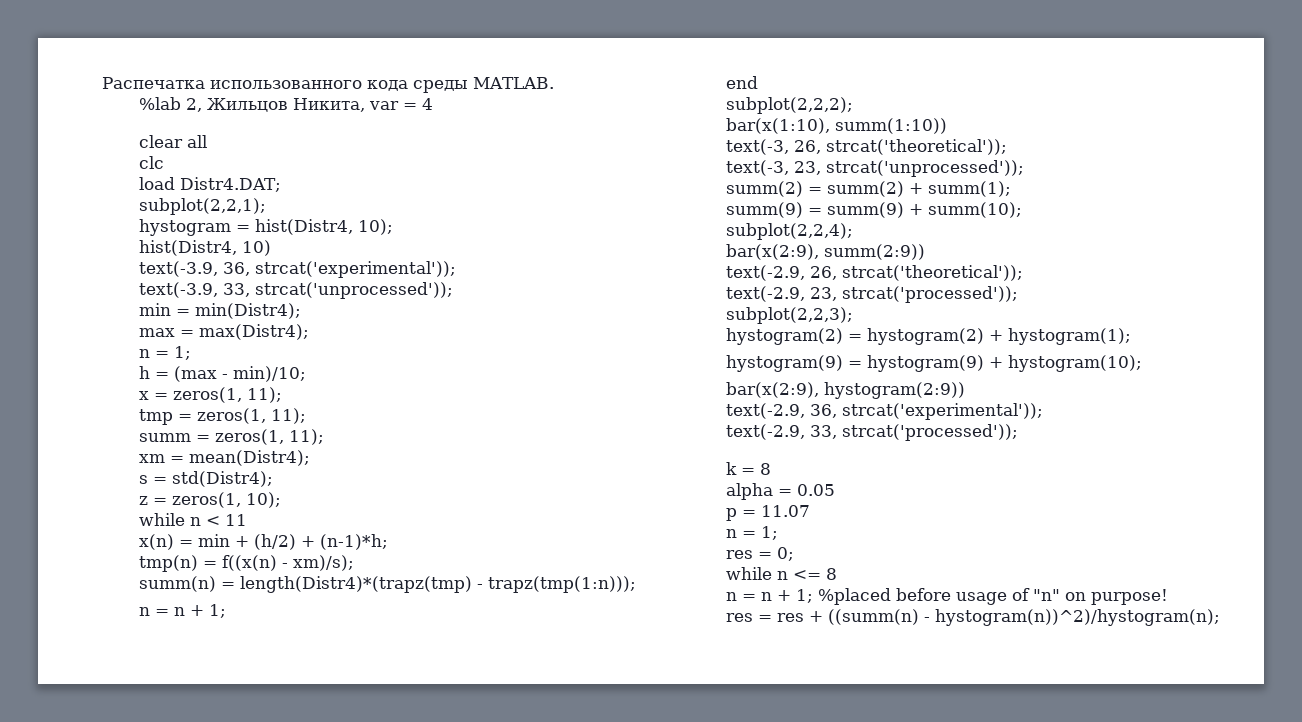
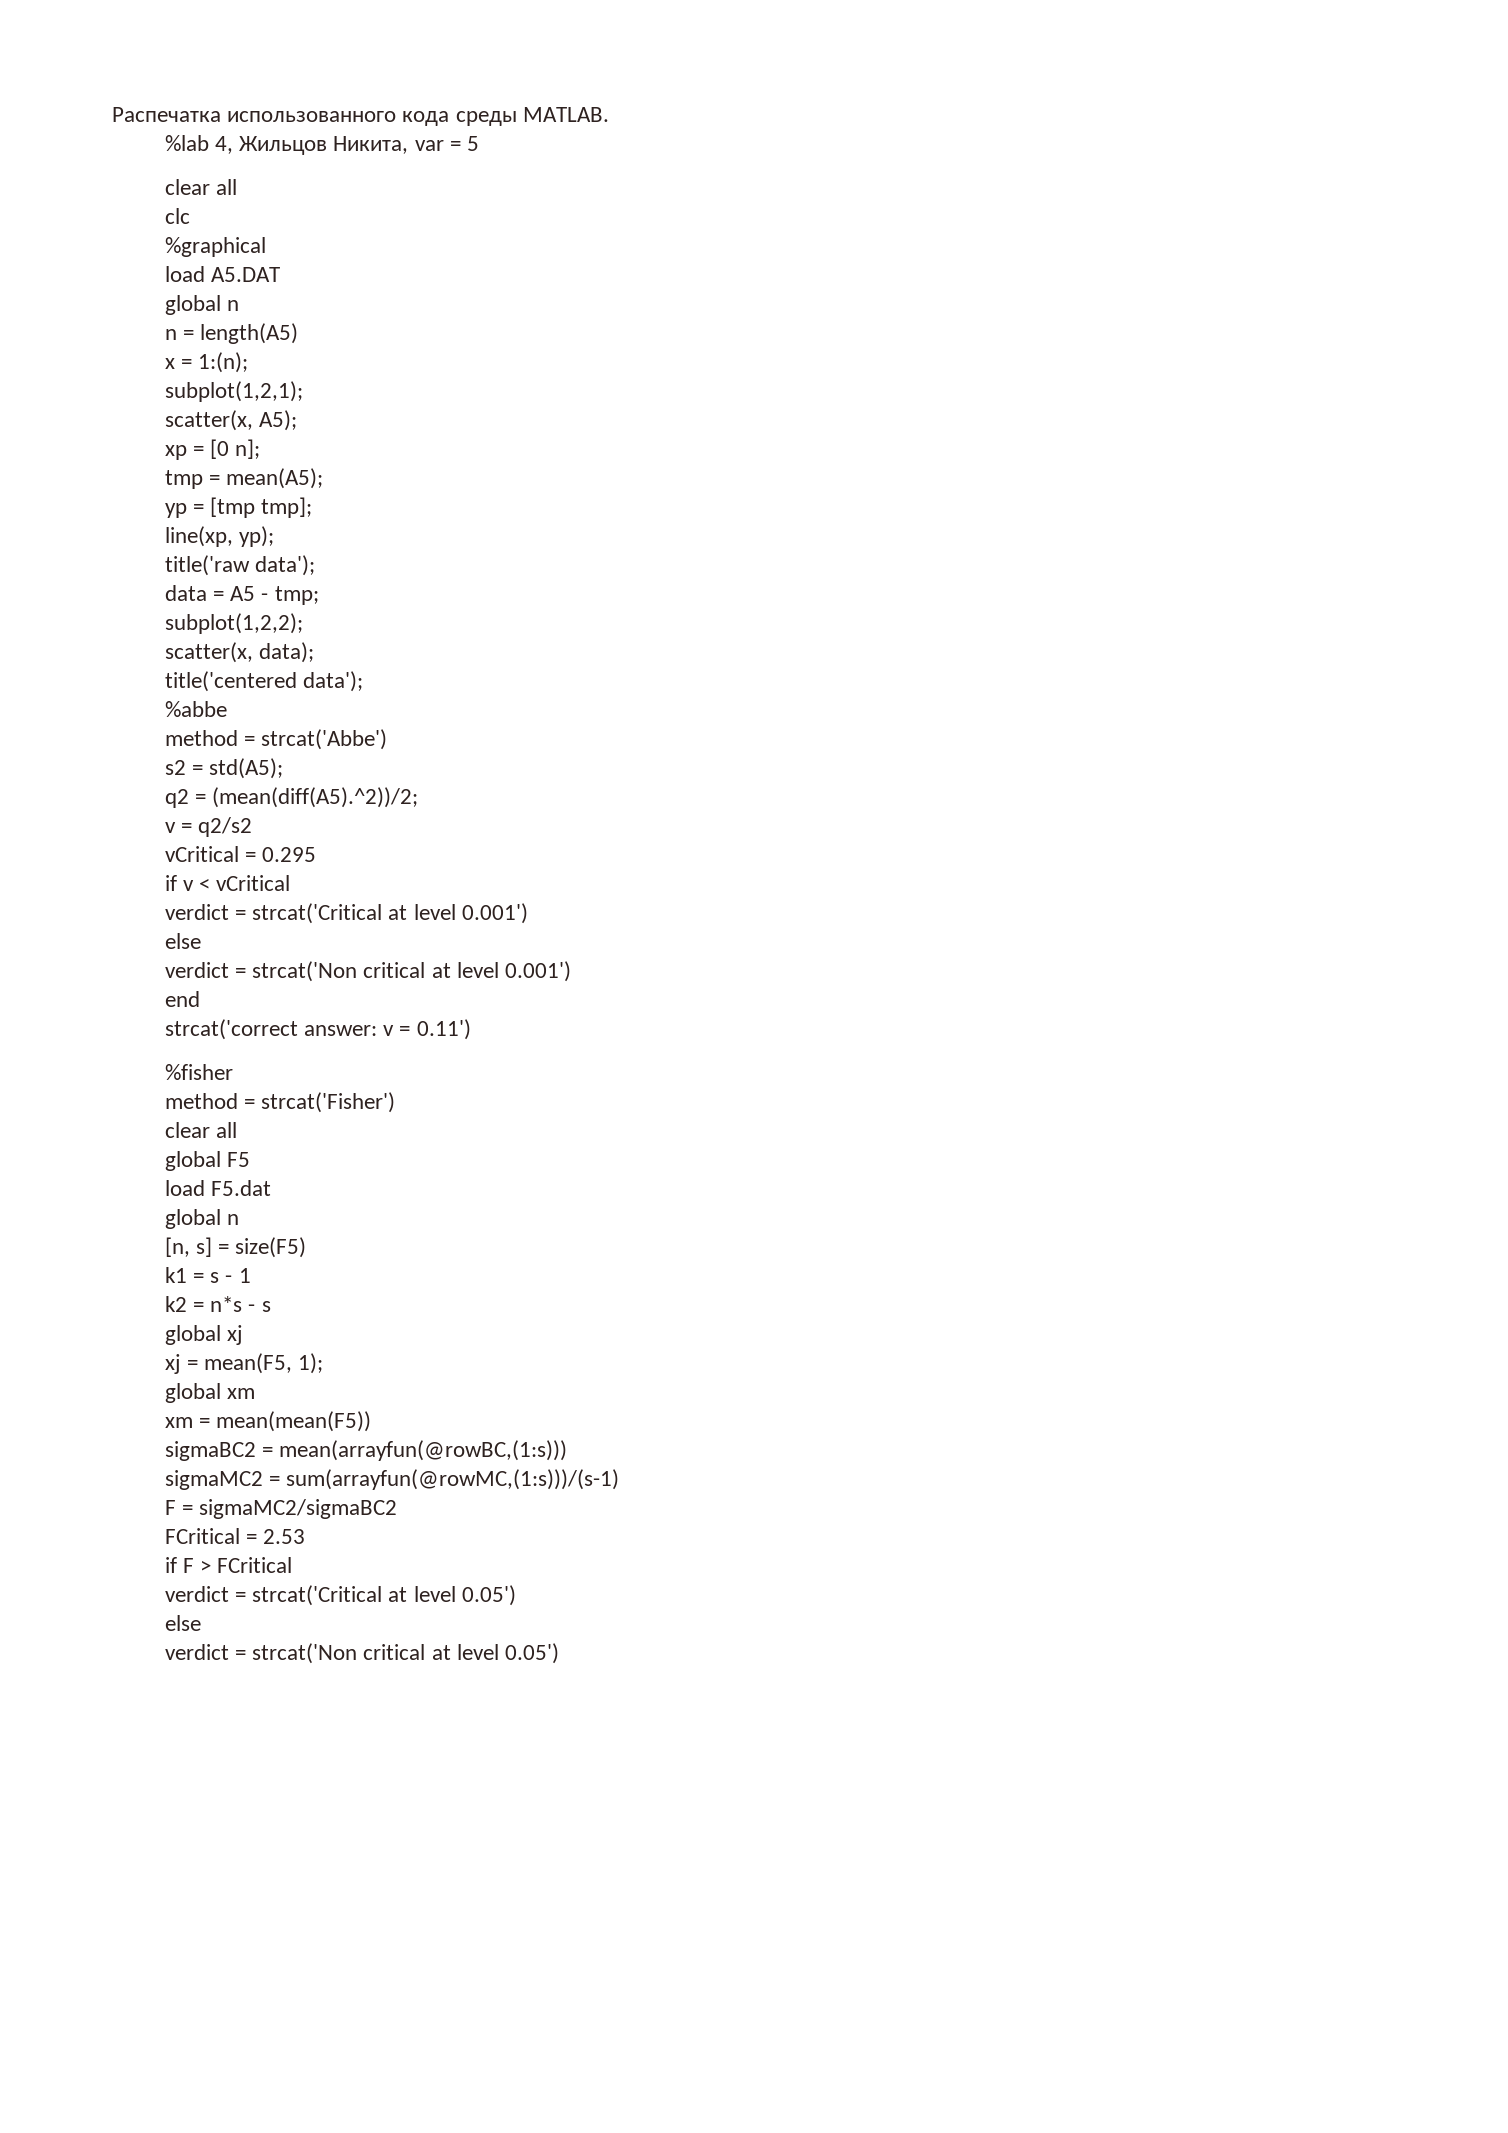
- %lab 2, Жильцов Никита, var = 4
+ %lab 4, Жильцов Никита, var = 5
- load Distr4.DAT;
- subplot(2,2,1);
- hystogram = hist(Distr4, 10);
- hist(Distr4, 10)
- text(-3.9, 36, strcat('experimental'));
- text(-3.9, 33, strcat('unprocessed'));
- min = min(Distr4);
- max = max(Distr4);
- n = 1;
- h = (max - min)/10;
- x = zeros(1, 11);
- tmp = zeros(1, 11);
- summ = zeros(1, 11);
- xm = mean(Distr4);
- s = std(Distr4);
- z = zeros(1, 10);
- while n < 11
- x(n) = min + (h/2) + (n-1)*h;
- tmp(n) = f((x(n) - xm)/s);
- summ(n) = length(Distr4)*(trapz(tmp) - trapz(tmp(1:n)));
- n = n + 1;
+ %graphical
+ load A5.DAT
+ global n
+ n = length(A5)
+ x = 1:(n);
+ subplot(1,2,1);
+ scatter(x, A5);
+ xp = [0 n];
+ tmp = mean(A5);
+ yp = [tmp tmp];
+ line(xp, yp);
+ title('raw data');
+ data = A5 - tmp;
+ subplot(1,2,2);
+ scatter(x, data);
+ title('centered data');
+ %abbe
+ method = strcat('Abbe')
+ s2 = std(A5);
+ q2 = (mean(diff(A5).^2))/2;
+ v = q2/s2
+ vCritical = 0.295
+ if v < vCritical
+ verdict = strcat('Critical at level 0.001')
+ else
+ verdict = strcat('Non critical at level 0.001')
  end
- subplot(2,2,2);
- bar(x(1:10), summ(1:10))
- text(-3, 26, strcat('theoretical'));
- text(-3, 23, strcat('unprocessed'));
- summ(2) = summ(2) + summ(1);
- summ(9) = summ(9) + summ(10);
- subplot(2,2,4);
- bar(x(2:9), summ(2:9))
- text(-2.9, 26, strcat('theoretical'));
- text(-2.9, 23, strcat('processed'));
- subplot(2,2,3);
- hystogram(2) = hystogram(2) + hystogram(1);
- hystogram(9) = hystogram(9) + hystogram(10);
- bar(x(2:9), hystogram(2:9))
- text(-2.9, 36, strcat('experimental'));
- text(-2.9, 33, strcat('processed'));
- k = 8
- alpha = 0.05
- p = 11.07
- n = 1;
- res = 0;
- while n <= 8
- n = n + 1; %placed before usage of "n" on purpose!
- res = res + ((summ(n) - hystogram(n))^2)/hystogram(n);
+ strcat('correct answer: v = 0.11')
+ %fisher
+ method = strcat('Fisher')
+ clear all
+ global F5
+ load F5.dat
+ global n
+ [n, s] = size(F5)
+ k1 = s - 1
+ k2 = n*s - s
+ global xj
+ xj = mean(F5, 1);
+ global xm
+ xm = mean(mean(F5))
+ sigmaBC2 = mean(arrayfun(@rowBC,(1:s)))
+ sigmaMC2 = sum(arrayfun(@rowMC,(1:s)))/(s-1)
+ F = sigmaMC2/sigmaBC2
+ FCritical = 2.53
+ if F > FCritical
+ verdict = strcat('Critical at level 0.05')
+ else
+ verdict = strcat('Non critical at level 0.05')

